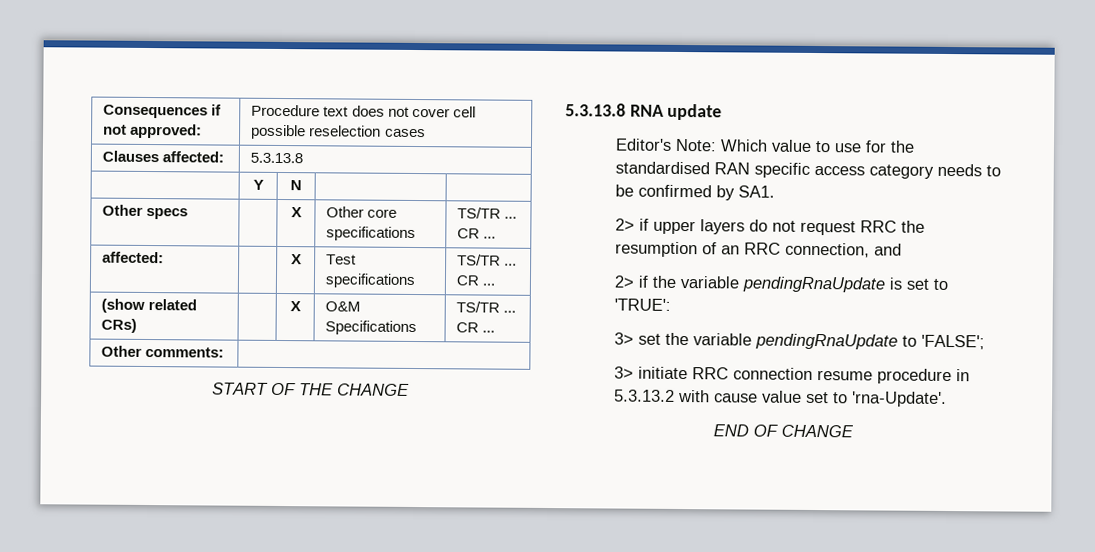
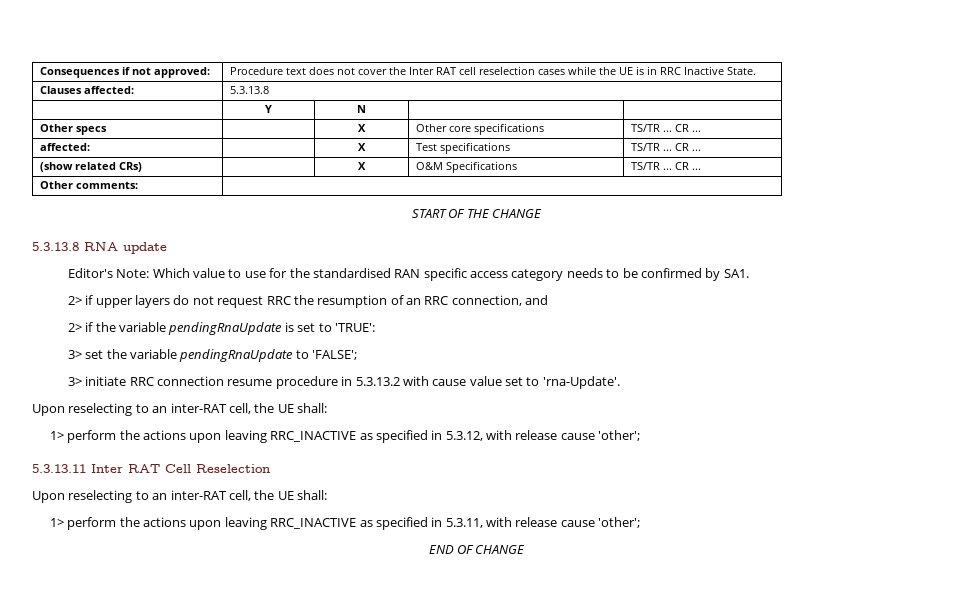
- Consequences if not approved: | Procedure text does not cover cell possible reselection cases
+ Consequences if not approved: | Procedure text does not cover the Inter RAT cell reselection cases while the UE is in RRC Inactive State.
  3> initiate RRC connection resume procedure in 5.3.13.2 with cause value set to 'rna-Update'.
+ Upon reselecting to an inter-RAT cell, the UE shall:
+ 1> perform the actions upon leaving RRC_INACTIVE as specified in 5.3.12, with release cause 'other';
+ 5.3.13.11 Inter RAT Cell Reselection
+ Upon reselecting to an inter-RAT cell, the UE shall:
+ 1> perform the actions upon leaving RRC_INACTIVE as specified in 5.3.11, with release cause 'other';

